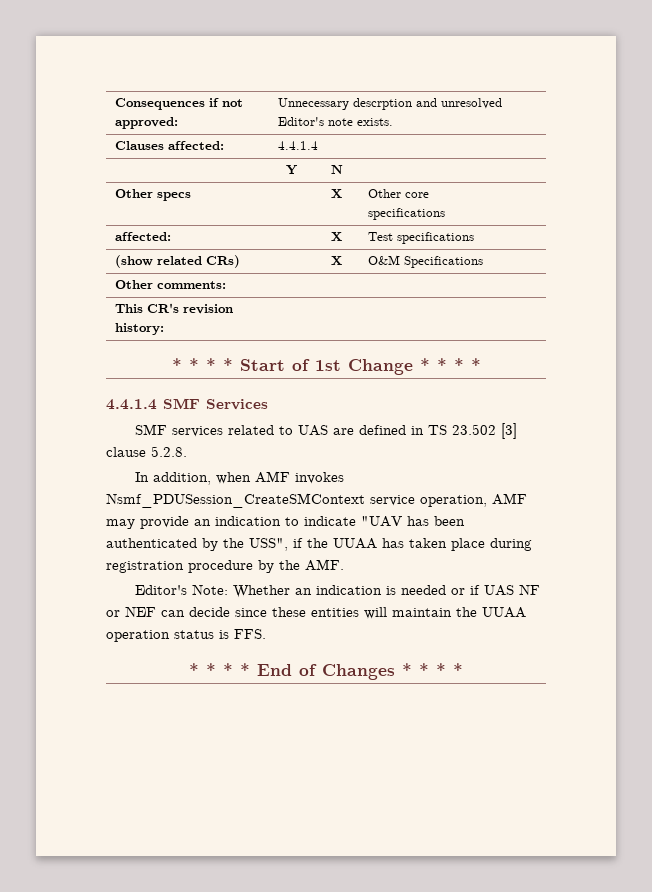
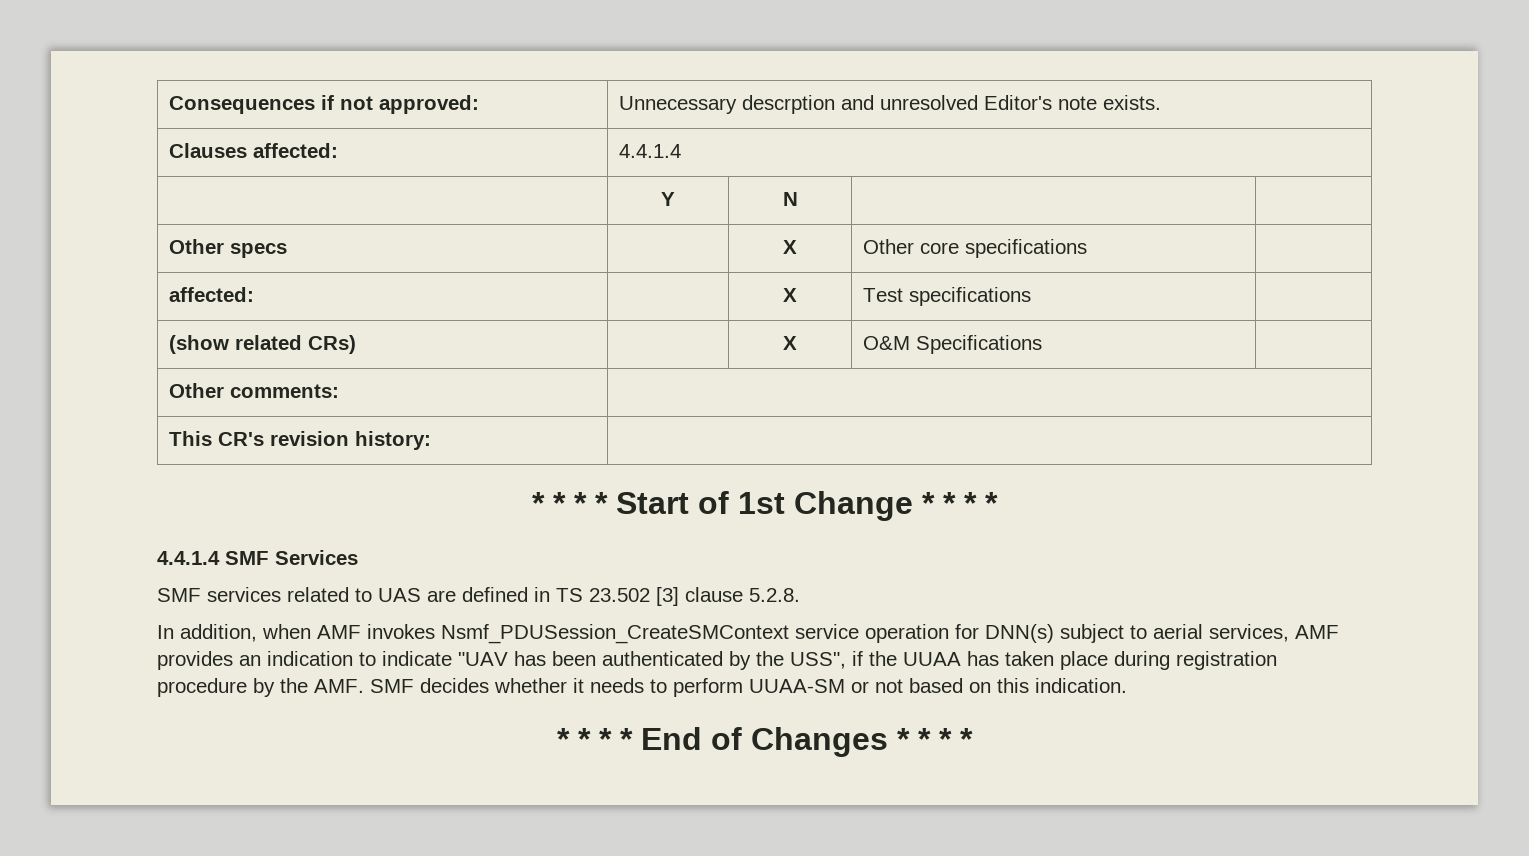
- In addition, when AMF invokes Nsmf_PDUSession_CreateSMContext service operation, AMF may provide an indication to indicate "UAV has been authenticated by the USS", if the UUAA has taken place during registration procedure by the AMF.
- Editor's Note: Whether an indication is needed or if UAS NF or NEF can decide since these entities will maintain the UUAA operation status is FFS.
+ In addition, when AMF invokes Nsmf_PDUSession_CreateSMContext service operation for DNN(s) subject to aerial services, AMF provides an indication to indicate "UAV has been authenticated by the USS", if the UUAA has taken place during registration procedure by the AMF. SMF decides whether it needs to perform UUAA-SM or not based on this indication.

